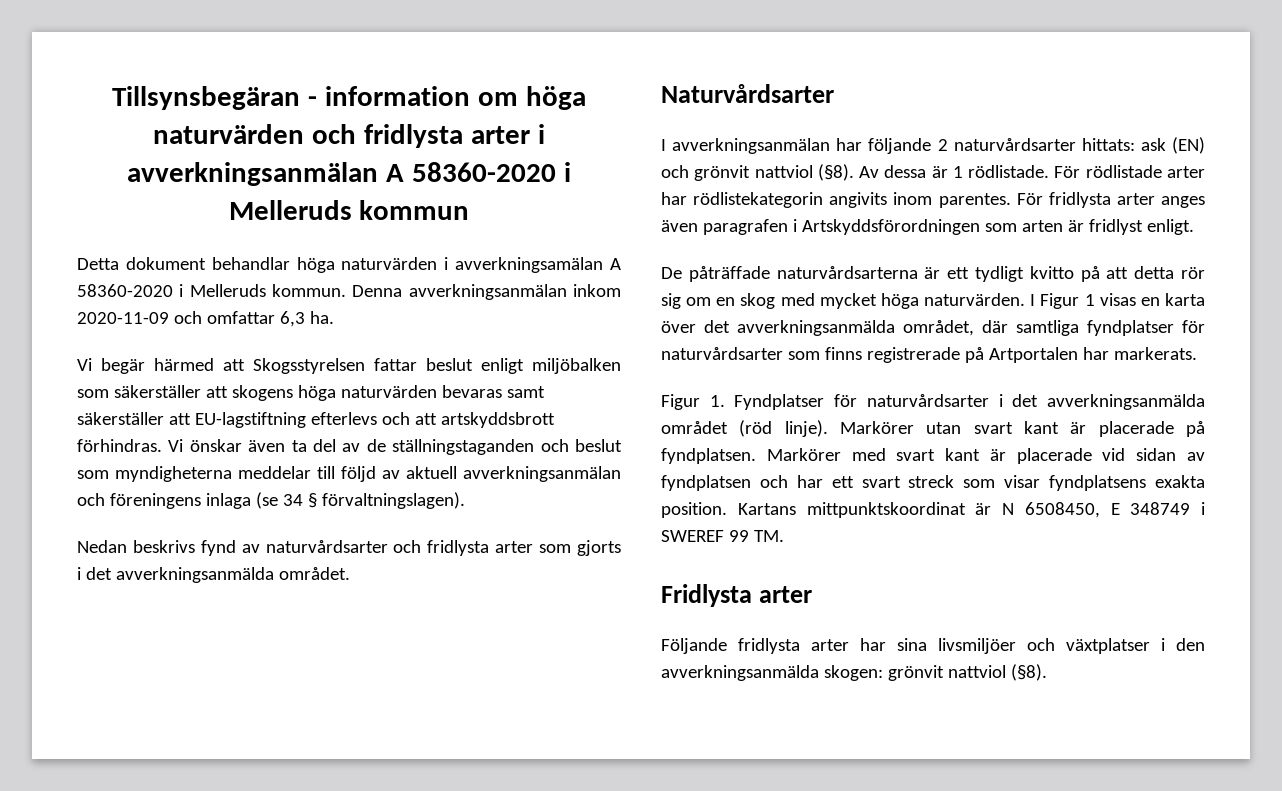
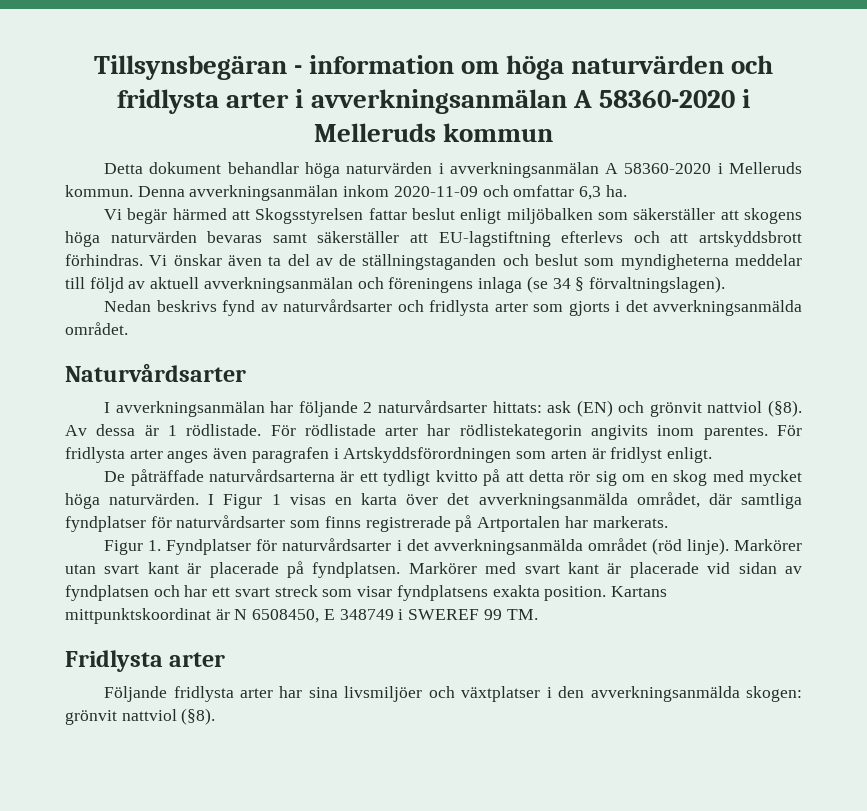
- Detta dokument behandlar höga naturvärden i avverkningsamälan A 58360-2020 i Melleruds kommun.
+ Detta dokument behandlar höga naturvärden i avverkningsanmälan A 58360-2020 i Melleruds kommun.

